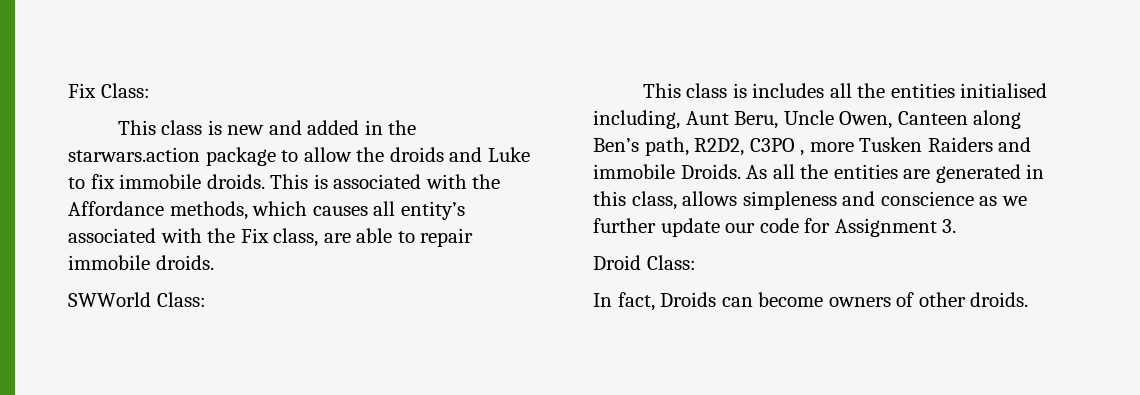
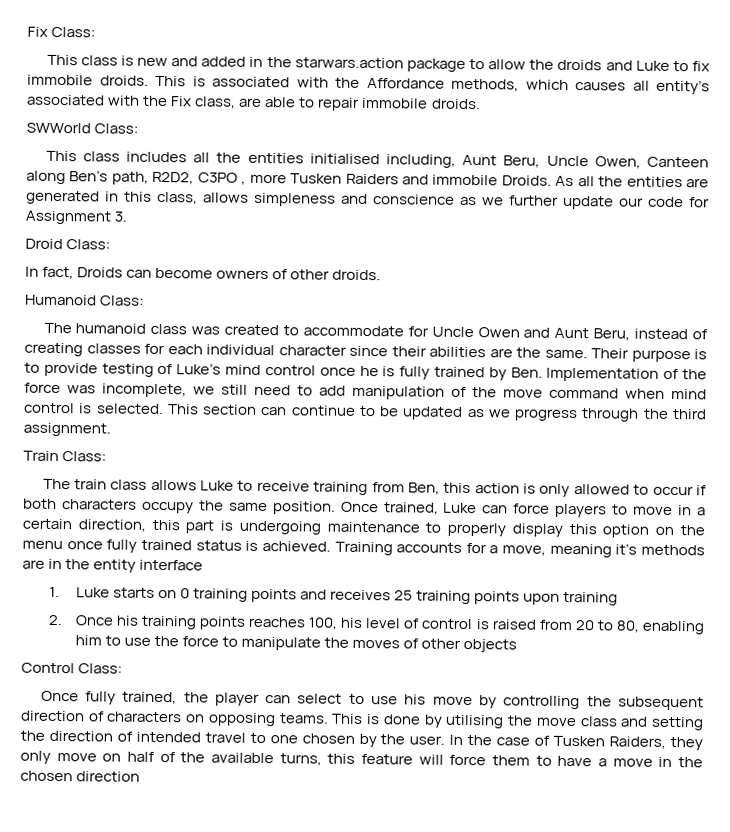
- This class is includes all the entities initialised including, Aunt Beru, Uncle Owen, Canteen along Ben’s path, R2D2, C3PO , more Tusken Raiders and immobile Droids.
+ This class includes all the entities initialised including, Aunt Beru, Uncle Owen, Canteen along Ben’s path, R2D2, C3PO , more Tusken Raiders and immobile Droids.
+ Humanoid Class:
+ The humanoid class was created to accommodate for Uncle Owen and Aunt Beru, instead of creating classes for each individual character since their abilities are the same. Their purpose is to provide testing of Luke’s mind control once he is fully trained by Ben. Implementation of the force was incomplete, we still need to add manipulation of the move command when mind control is selected. This section can continue to be updated as we progress through the third assignment.
+ Train Class:
+ The train class allows Luke to receive training from Ben, this action is only allowed to occur if both characters occupy the same position. Once trained, Luke can force players to move in a certain direction, this part is undergoing maintenance to properly display this option on the menu once fully trained status is achieved. Training accounts for a move, meaning it’s methods are in the entity interface
+ 1. Luke starts on 0 training points and receives 25 training points upon training
+ 2. Once his training points reaches 100, his level of control is raised from 20 to 80, enabling him to use the force to manipulate the moves of other objects
+ Control Class:
+ Once fully trained, the player can select to use his move by controlling the subsequent direction of characters on opposing teams. This is done by utilising the move class and setting the direction of intended travel to one chosen by the user. In the case of Tusken Raiders, they only move on half of the available turns, this feature will force them to have a move in the chosen direction

